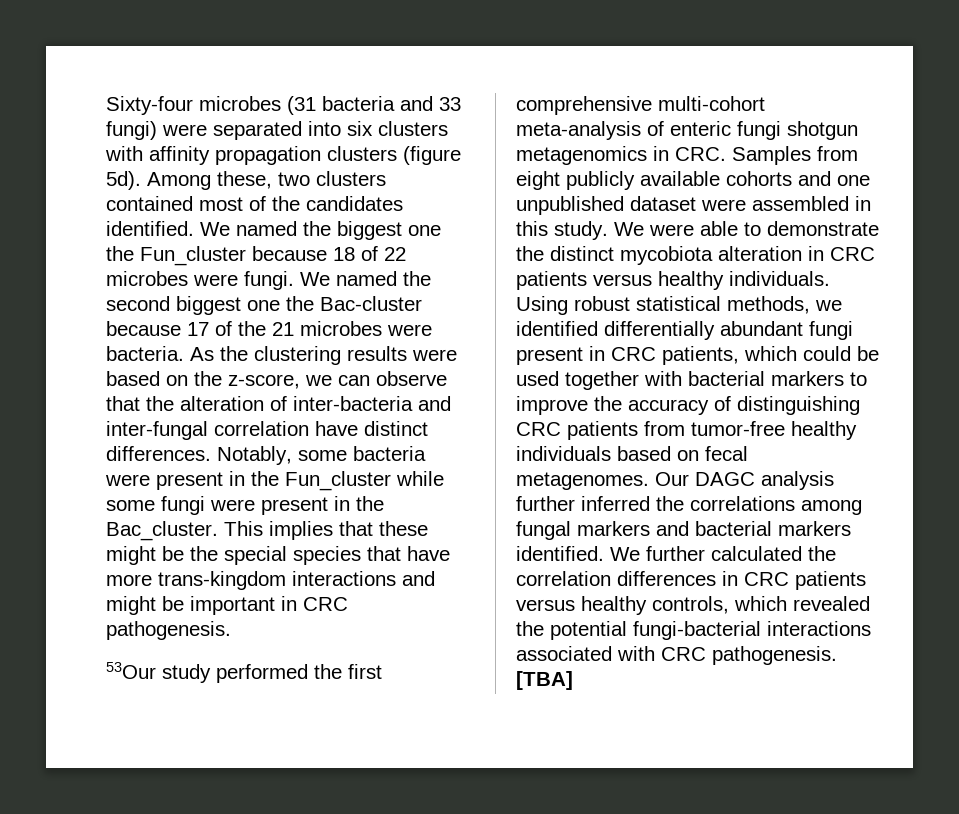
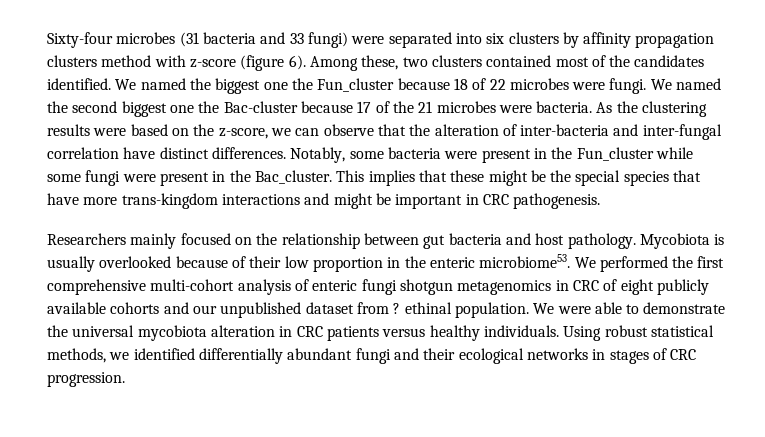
- Sixty-four microbes (31 bacteria and 33 fungi) were separated into six clusters with affinity propagation clusters (figure 5d).
+ Sixty-four microbes (31 bacteria and 33 fungi) were separated into six clusters by affinity propagation clusters method with z-score (figure 6).
- 53Our study performed the first comprehensive multi-cohort meta-analysis of enteric fungi shotgun metagenomics in CRC. Samples from eight publicly available cohorts and one unpublished dataset were assembled in this study.
+ Researchers mainly focused on the relationship between gut bacteria and host pathology. Mycobiota is usually overlooked because of their low proportion in the enteric microbiome53. We performed the first comprehensive multi-cohort analysis of enteric fungi shotgun metagenomics in CRC of eight publicly available cohorts and our unpublished dataset from ? ethinal population.
- We were able to demonstrate the distinct mycobiota alteration in CRC patients versus healthy individuals.
+ We were able to demonstrate the universal mycobiota alteration in CRC patients versus healthy individuals.
- Using robust statistical methods, we identified differentially abundant fungi present in CRC patients, which could be used together with bacterial markers to improve the accuracy of distinguishing CRC patients from tumor-free healthy individuals based on fecal metagenomes. Our DAGC analysis further inferred the correlations among fungal markers and bacterial markers identified. We further calculated the correlation differences in CRC patients versus healthy controls, which revealed the potential fungi-bacterial interactions associated with CRC pathogenesis. [TBA]
+ Using robust statistical methods, we identified differentially abundant fungi and their ecological networks in stages of CRC progression.

